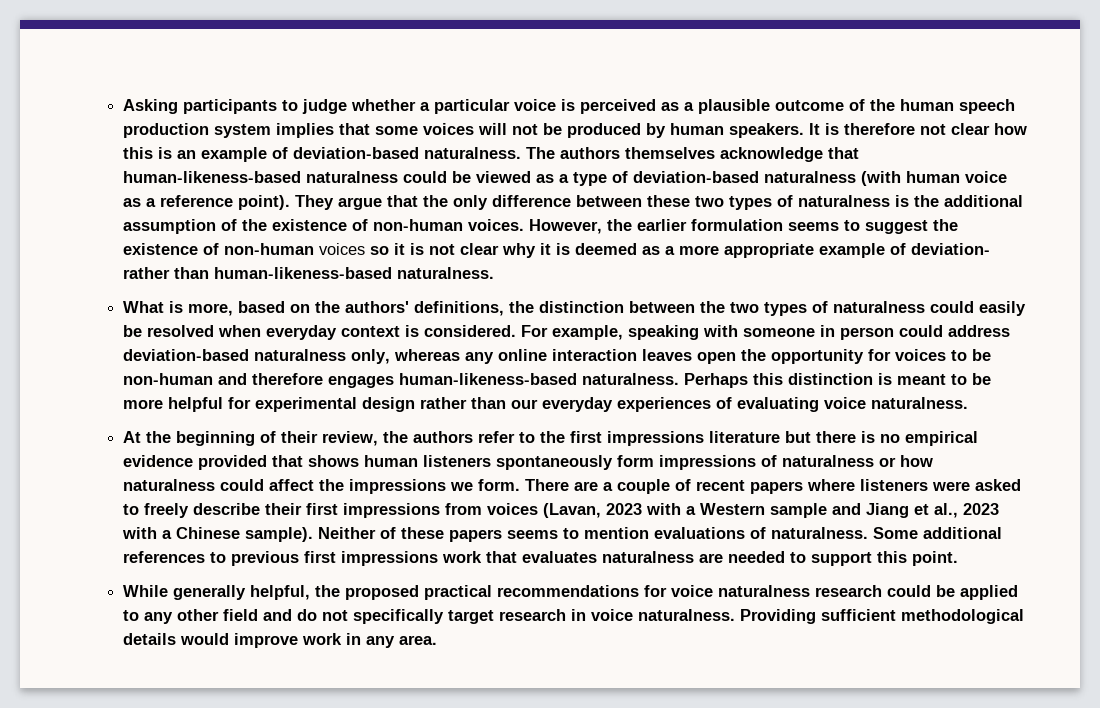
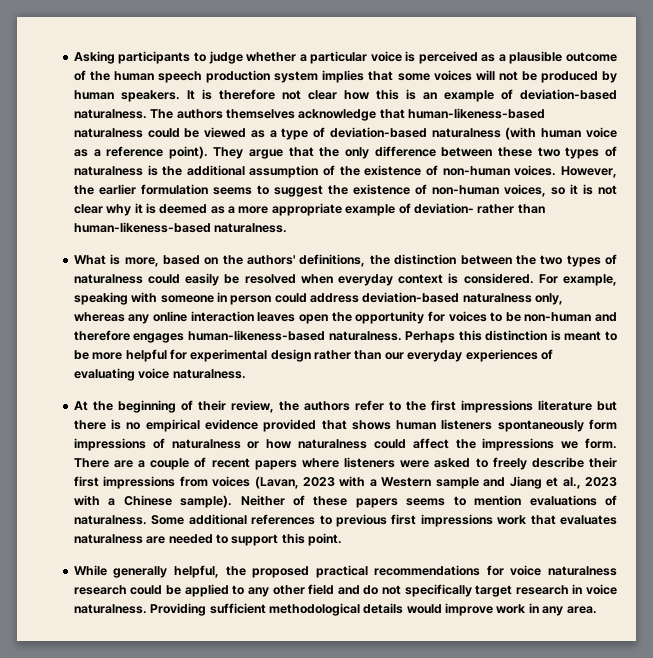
- However, the earlier formulation seems to suggest the existence of non-human voices so it is not clear why it is deemed as a more appropriate example of deviation- rather than human-likeness-based naturalness.
+ However, the earlier formulation seems to suggest the existence of non-human voices, so it is not clear why it is deemed as a more appropriate example of deviation- rather than human-likeness-based naturalness.

